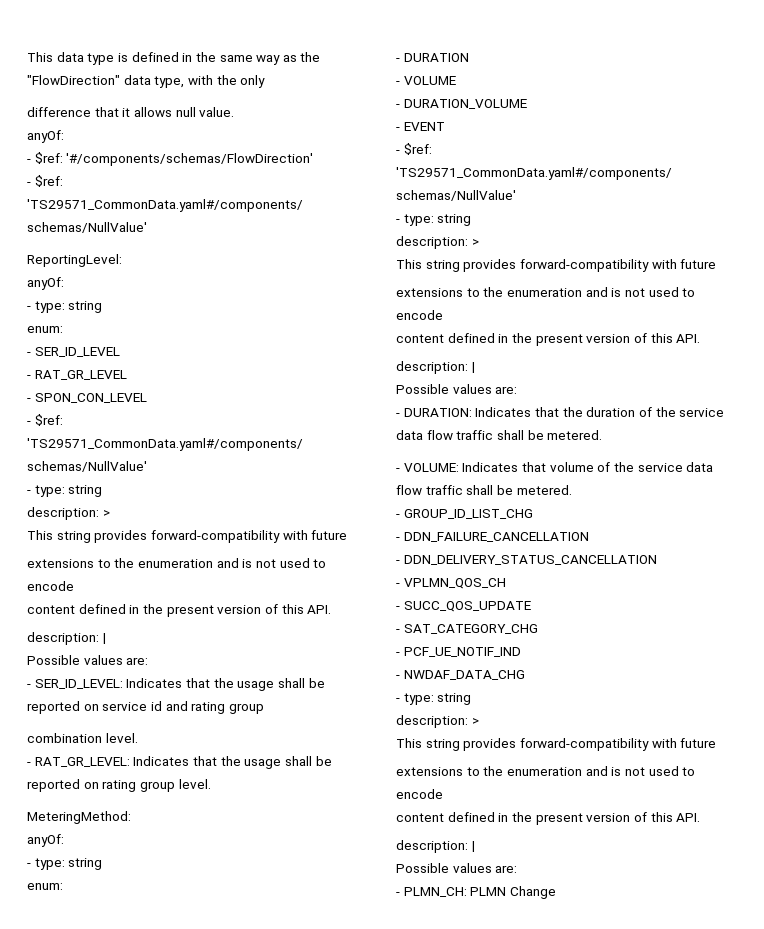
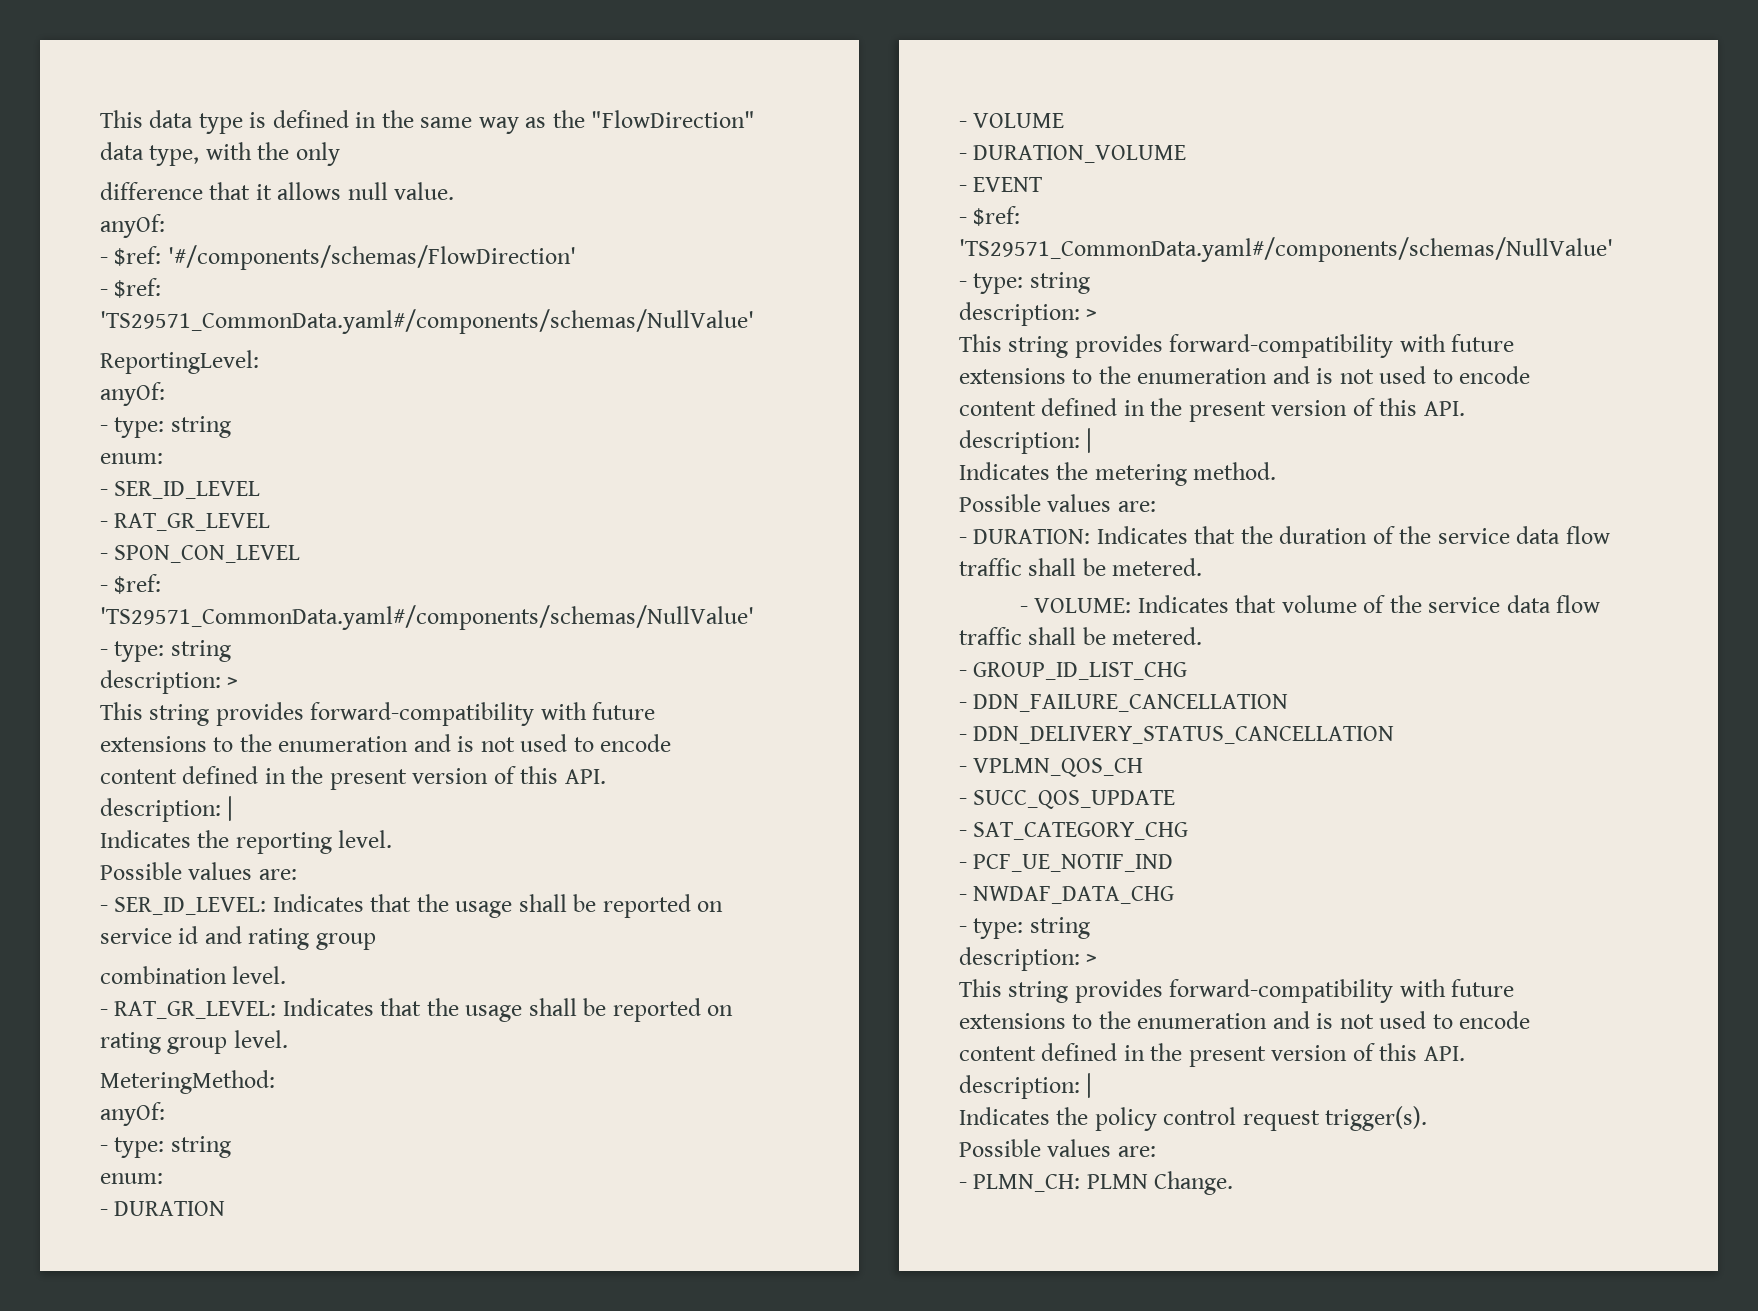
+ Indicates the reporting level.
+ Indicates the metering method.
+ Indicates the policy control request trigger(s).
- - PLMN_CH: PLMN Change
+ - PLMN_CH: PLMN Change.

